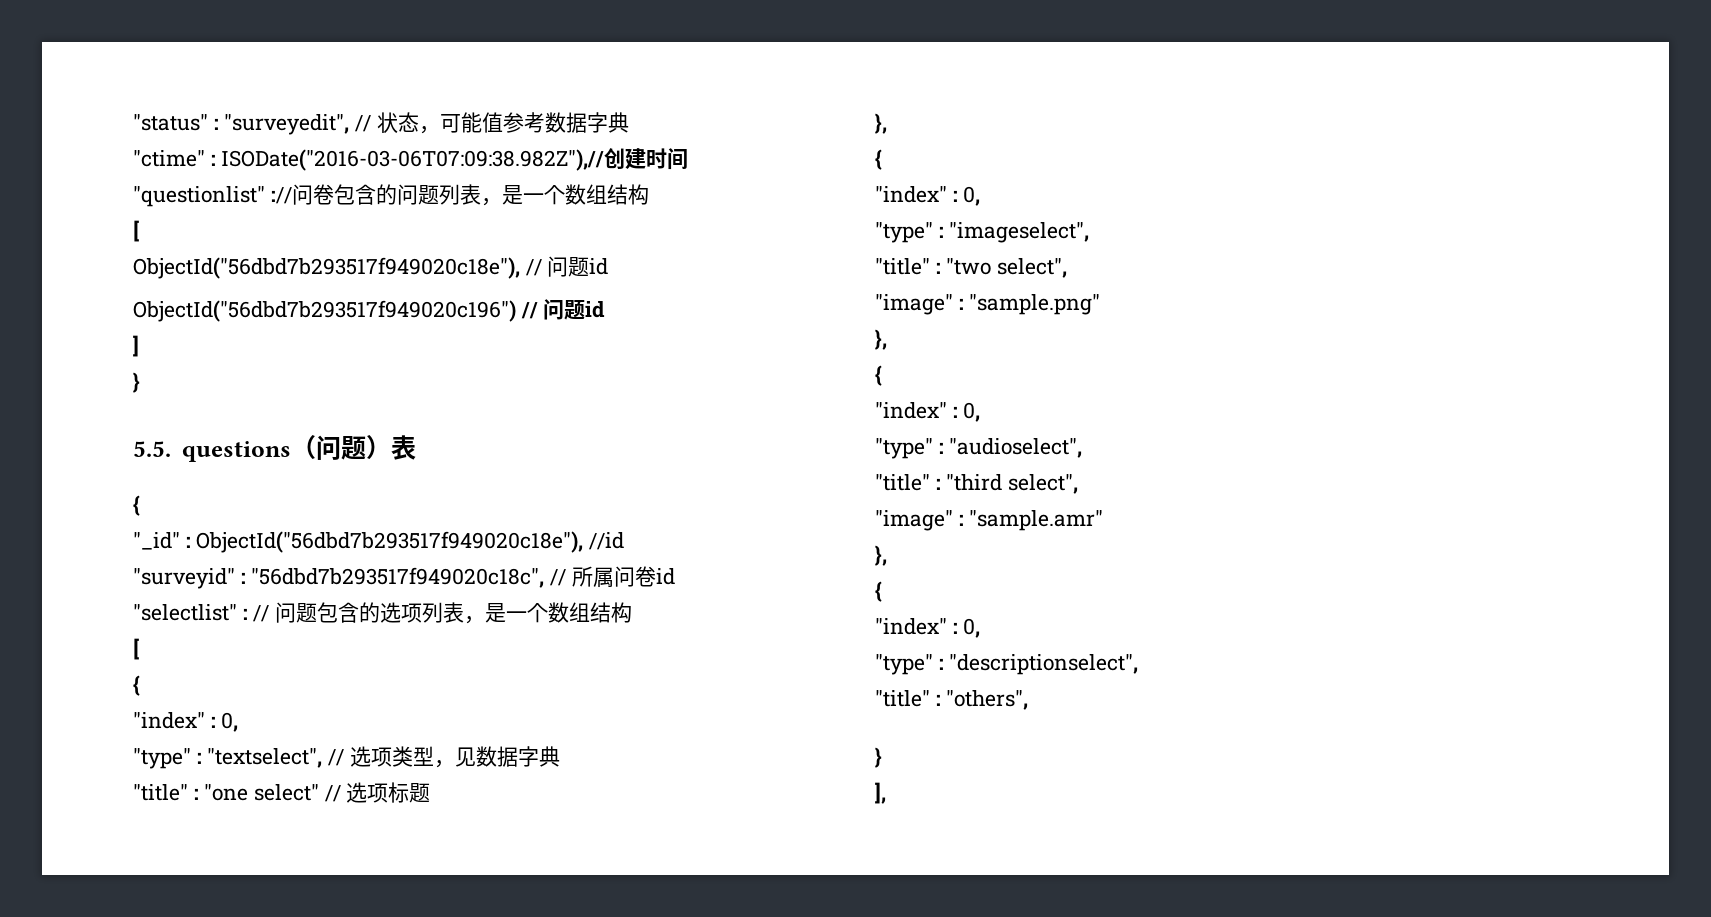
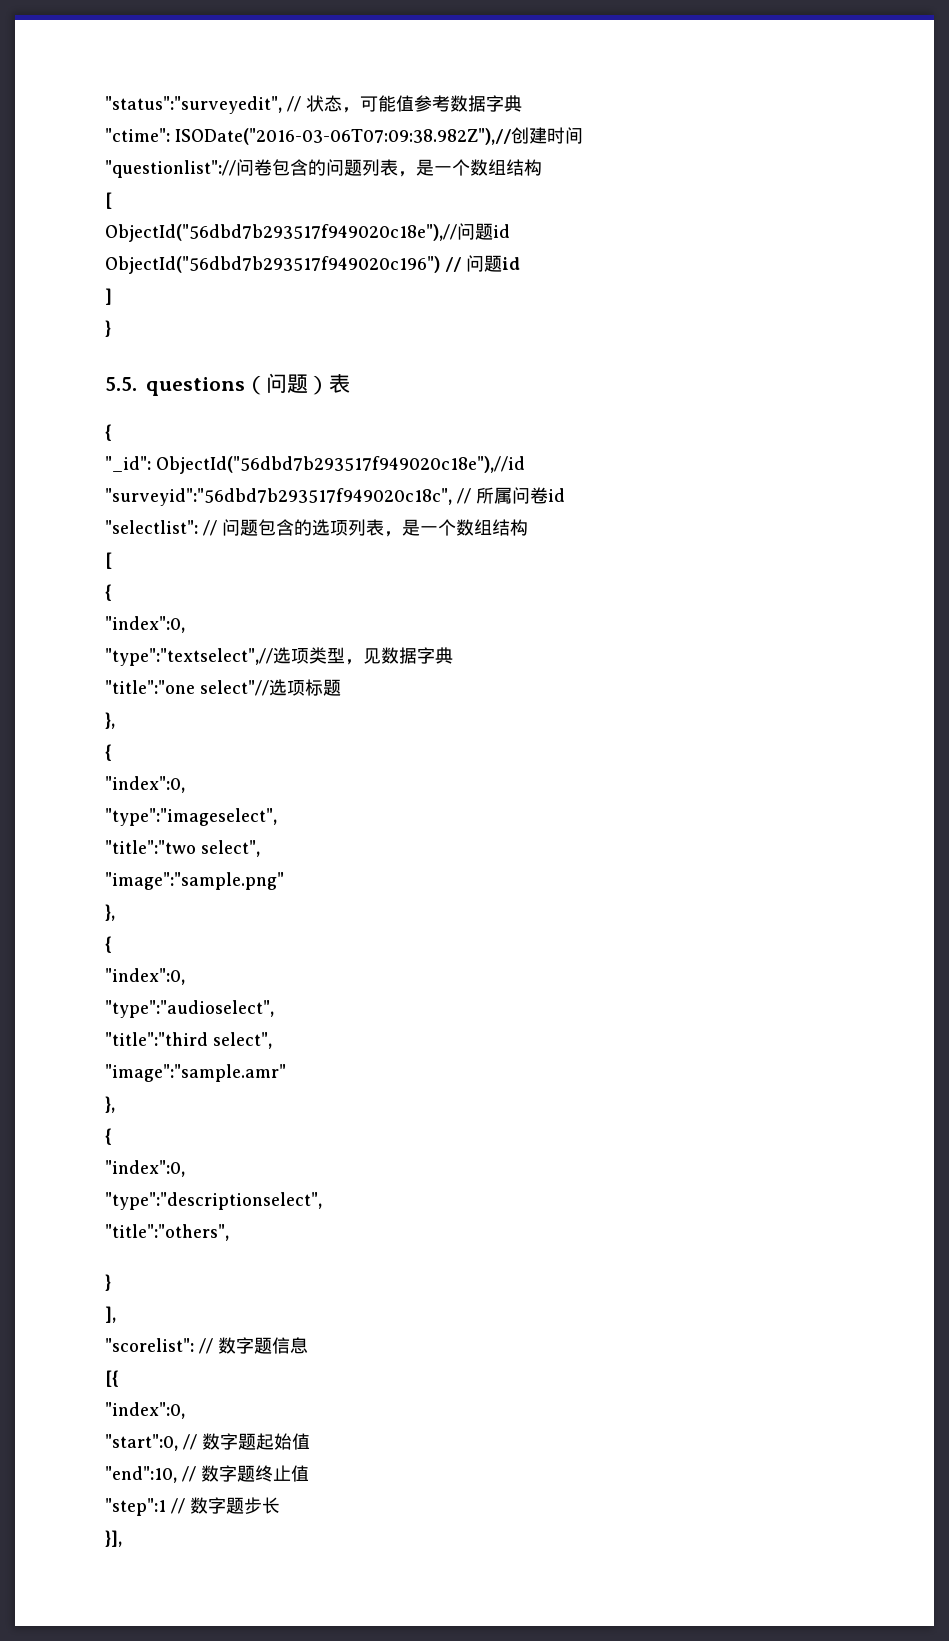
- "status" : "surveyedit", // 状态，可能值参考数据字典
+ "status":"surveyedit", // 状态，可能值参考数据字典
- "ctime" : ISODate("2016-03-06T07:09:38.982Z"),//创建时间
+ "ctime": ISODate("2016-03-06T07:09:38.982Z"),//创建时间
- "questionlist" ://问卷包含的问题列表，是一个数组结构
+ "questionlist"://问卷包含的问题列表，是一个数组结构
- ObjectId("56dbd7b293517f949020c18e"), // 问题id
+ ObjectId("56dbd7b293517f949020c18e"),//问题id
- "_id" : ObjectId("56dbd7b293517f949020c18e"), //id
- "surveyid" : "56dbd7b293517f949020c18c", // 所属问卷id
+ "_id": ObjectId("56dbd7b293517f949020c18e"),//id
+ "surveyid":"56dbd7b293517f949020c18c", // 所属问卷id
- "selectlist" : // 问题包含的选项列表，是一个数组结构
+ "selectlist": // 问题包含的选项列表，是一个数组结构
  [
  {
- "index" : 0,
- "type" : "textselect", // 选项类型，见数据字典
+ "index":0,
+ "type":"textselect",//选项类型，见数据字典
- "title" : "one select" // 选项标题
+ "title":"one select"//选项标题
  },
  {
- "index" : 0,
- "type" : "imageselect",
- "title" : "two select",
- "image" : "sample.png"
+ "index":0,
+ "type":"imageselect",
+ "title":"two select",
+ "image":"sample.png"
  },
  {
- "index" : 0,
- "type" : "audioselect",
- "title" : "third select",
- "image" : "sample.amr"
+ "index":0,
+ "type":"audioselect",
+ "title":"third select",
+ "image":"sample.amr"
  },
  {
- "index" : 0,
- "type" : "descriptionselect",
- "title" : "others",
+ "index":0,
+ "type":"descriptionselect",
+ "title":"others",
  }
  ],
+ "scorelist": // 数字题信息
+ [{
+ "index":0,
+ "start":0, // 数字题起始值
+ "end":10, // 数字题终止值
+ "step":1 // 数字题步长
+ }],

